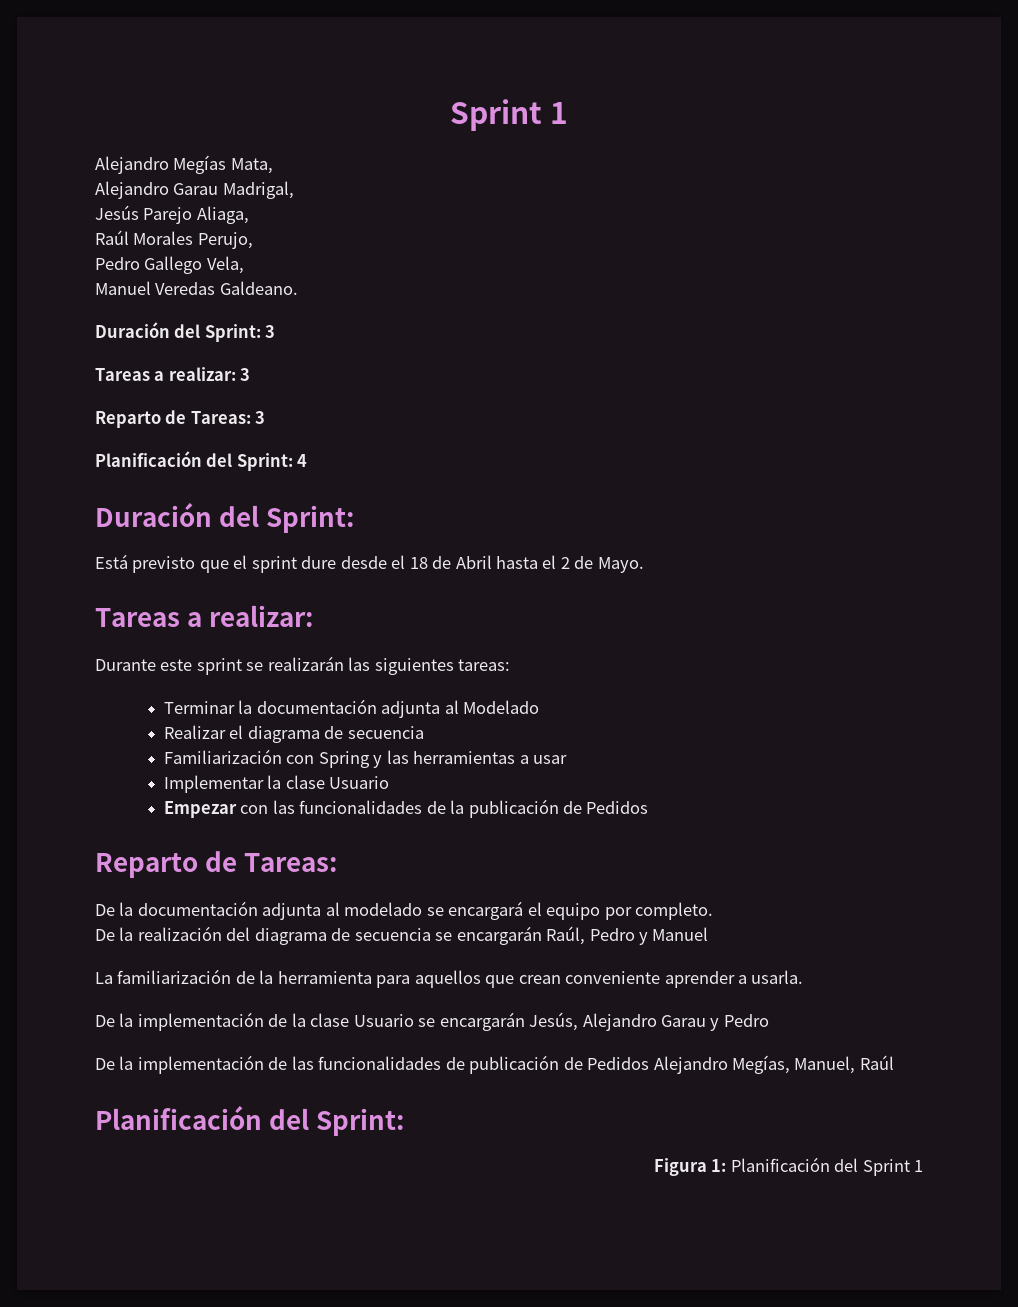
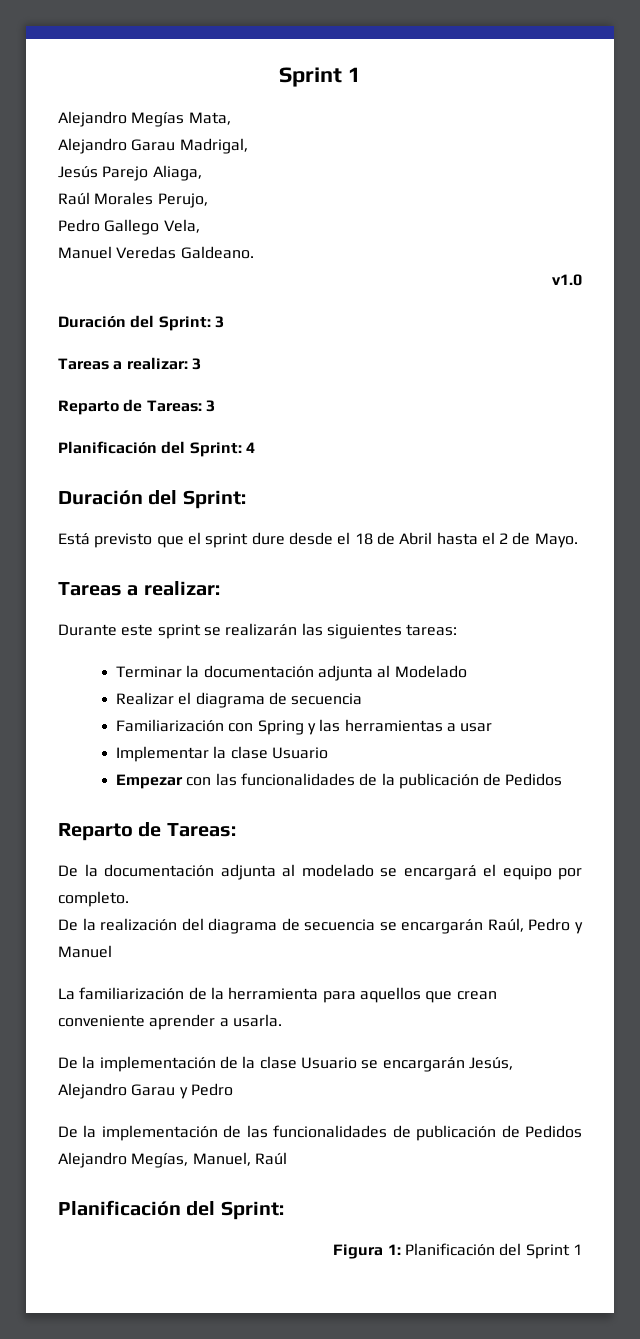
+ v1.0

